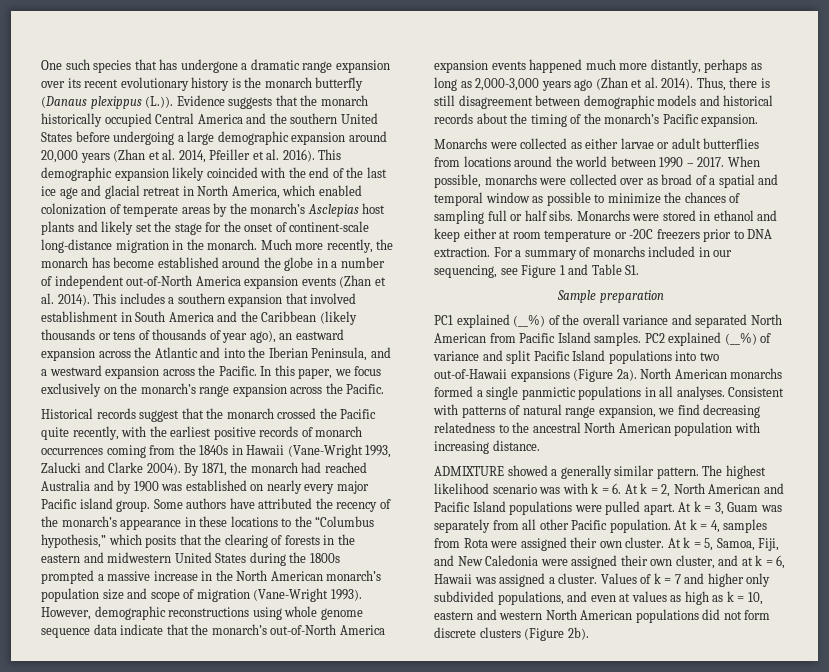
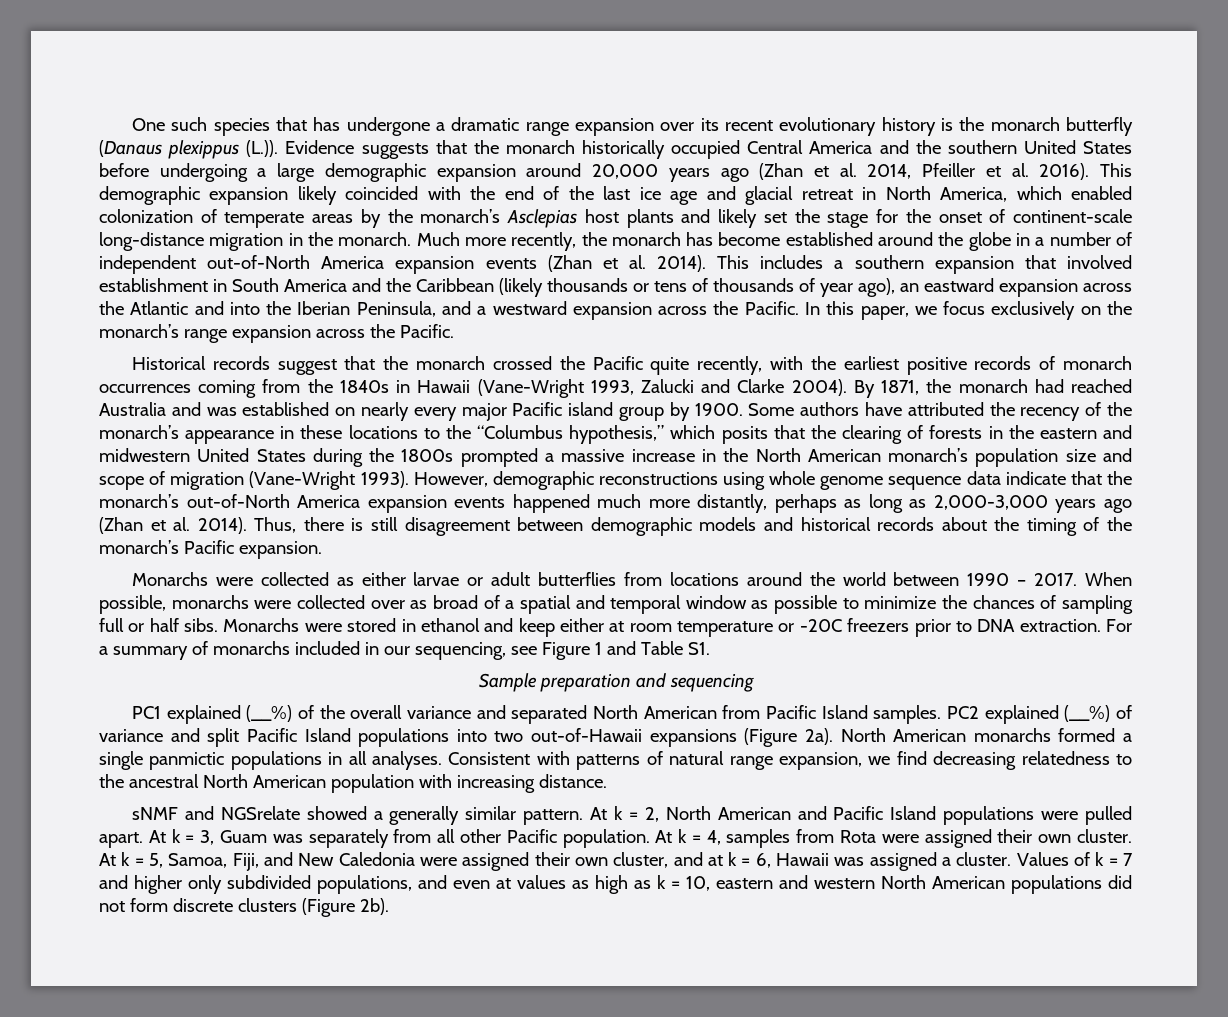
- One such species that has undergone a dramatic range expansion over its recent evolutionary history is the monarch butterfly (Danaus plexippus (L.)). Evidence suggests that the monarch historically occupied Central America and the southern United States before undergoing a large demographic expansion around 20,000 years (Zhan et al. 2014, Pfeiller et al. 2016).
+ One such species that has undergone a dramatic range expansion over its recent evolutionary history is the monarch butterfly (Danaus plexippus (L.)). Evidence suggests that the monarch historically occupied Central America and the southern United States before undergoing a large demographic expansion around 20,000 years ago (Zhan et al. 2014, Pfeiller et al. 2016).
- By 1871, the monarch had reached Australia and by 1900 was established on nearly every major Pacific island group.
+ By 1871, the monarch had reached Australia and was established on nearly every major Pacific island group by 1900.
- Sample preparation
+ Sample preparation and sequencing
- ADMIXTURE showed a generally similar pattern.
+ sNMF and NGSrelate showed a generally similar pattern.
- The highest likelihood scenario was with k = 6. At k = 2, North American and Pacific Island populations were pulled apart.
+ At k = 2, North American and Pacific Island populations were pulled apart.

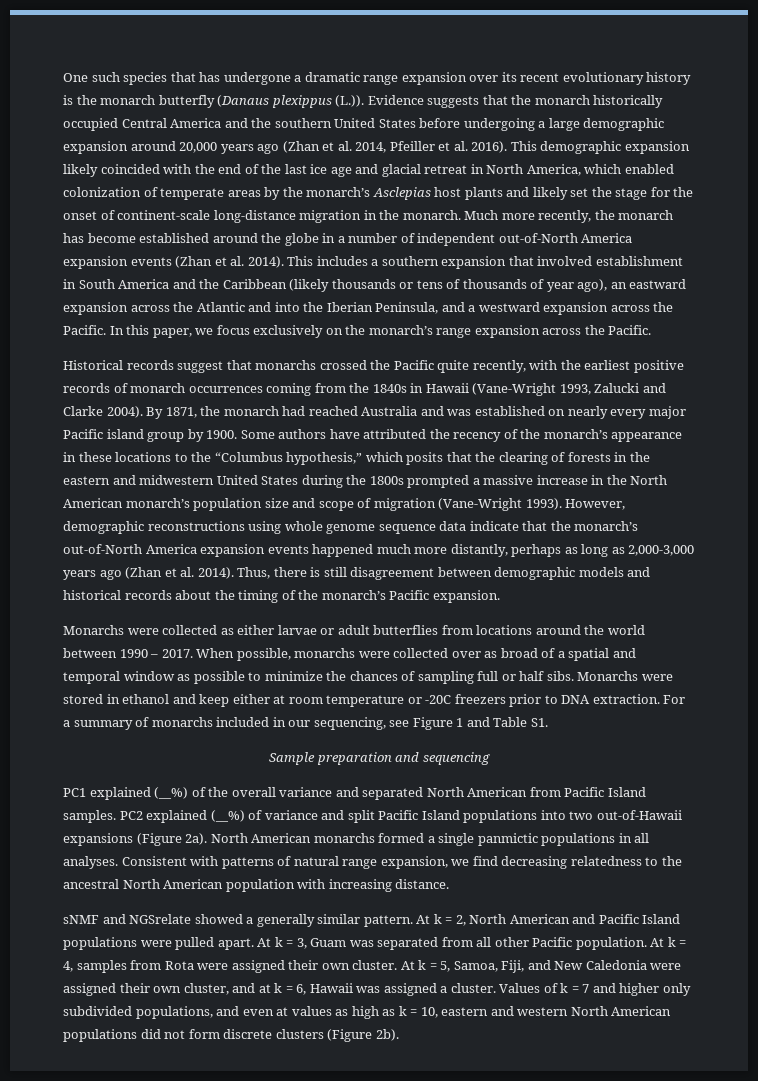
- Historical records suggest that the monarch crossed the Pacific quite recently, with the earliest positive records of monarch occurrences coming from the 1840s in Hawaii (Vane-Wright 1993, Zalucki and Clarke 2004).
+ Historical records suggest that monarchs crossed the Pacific quite recently, with the earliest positive records of monarch occurrences coming from the 1840s in Hawaii (Vane-Wright 1993, Zalucki and Clarke 2004).
- At k = 3, Guam was separately from all other Pacific population.
+ At k = 3, Guam was separated from all other Pacific population.

